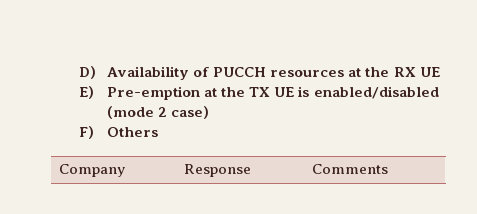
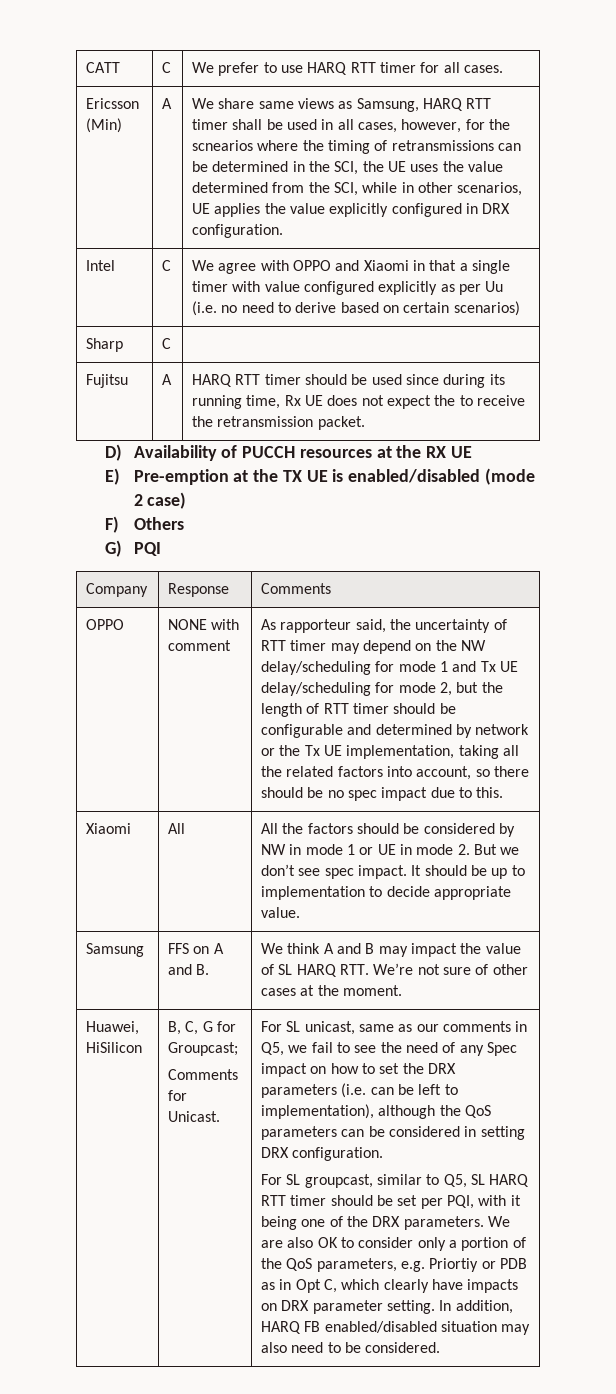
+ CATT | C | We prefer to use HARQ RTT timer for all cases.
+ Ericsson (Min) | A | We share same views as Samsung, HARQ RTT timer shall be used in all cases, however, for the scnearios where the timing of retransmissions can be determined in the SCI, the UE uses the value determined from the SCI, while in other scenarios, UE applies the value explicitly configured in DRX configuration.
+ Intel | C | We agree with OPPO and Xiaomi in that a single timer with value configured explicitly as per Uu (i.e. no need to derive based on certain scenarios)
+ Sharp | C |
+ Fujitsu | A | HARQ RTT timer should be used since during its running time, Rx UE does not expect the to receive the retransmission packet.
+ G) PQI
+ OPPO | NONE with comment | As rapporteur said, the uncertainty of RTT timer may depend on the NW delay/scheduling for mode 1 and Tx UE delay/scheduling for mode 2, but the length of RTT timer should be configurable and determined by network or the Tx UE implementation, taking all the related factors into account, so there should be no spec impact due to this.
+ Xiaomi | All | All the factors should be considered by NW in mode 1 or UE in mode 2. But we don’t see spec impact. It should be up to implementation to decide appropriate value.
+ Samsung | FFS on A and B. | We think A and B may impact the value of SL HARQ RTT. We’re not sure of other cases at the moment.
+ Huawei, HiSilicon | B, C, G for Groupcast;
+ Comments for Unicast. | For SL unicast, same as our comments in Q5, we fail to see the need of any Spec impact on how to set the DRX parameters (i.e. can be left to implementation), although the QoS parameters can be considered in setting DRX configuration.
+ For SL groupcast, similar to Q5, SL HARQ RTT timer should be set per PQI, with it being one of the DRX parameters. We are also OK to consider only a portion of the QoS parameters, e.g. Priortiy or PDB as in Opt C, which clearly have impacts on DRX parameter setting. In addition, HARQ FB enabled/disabled situation may also need to be considered.

